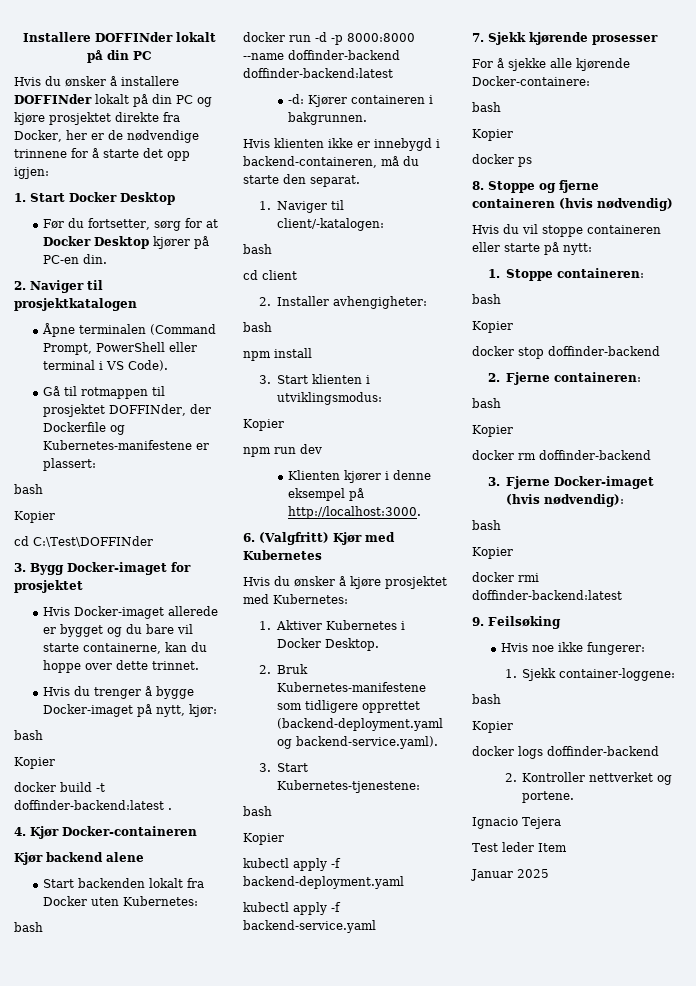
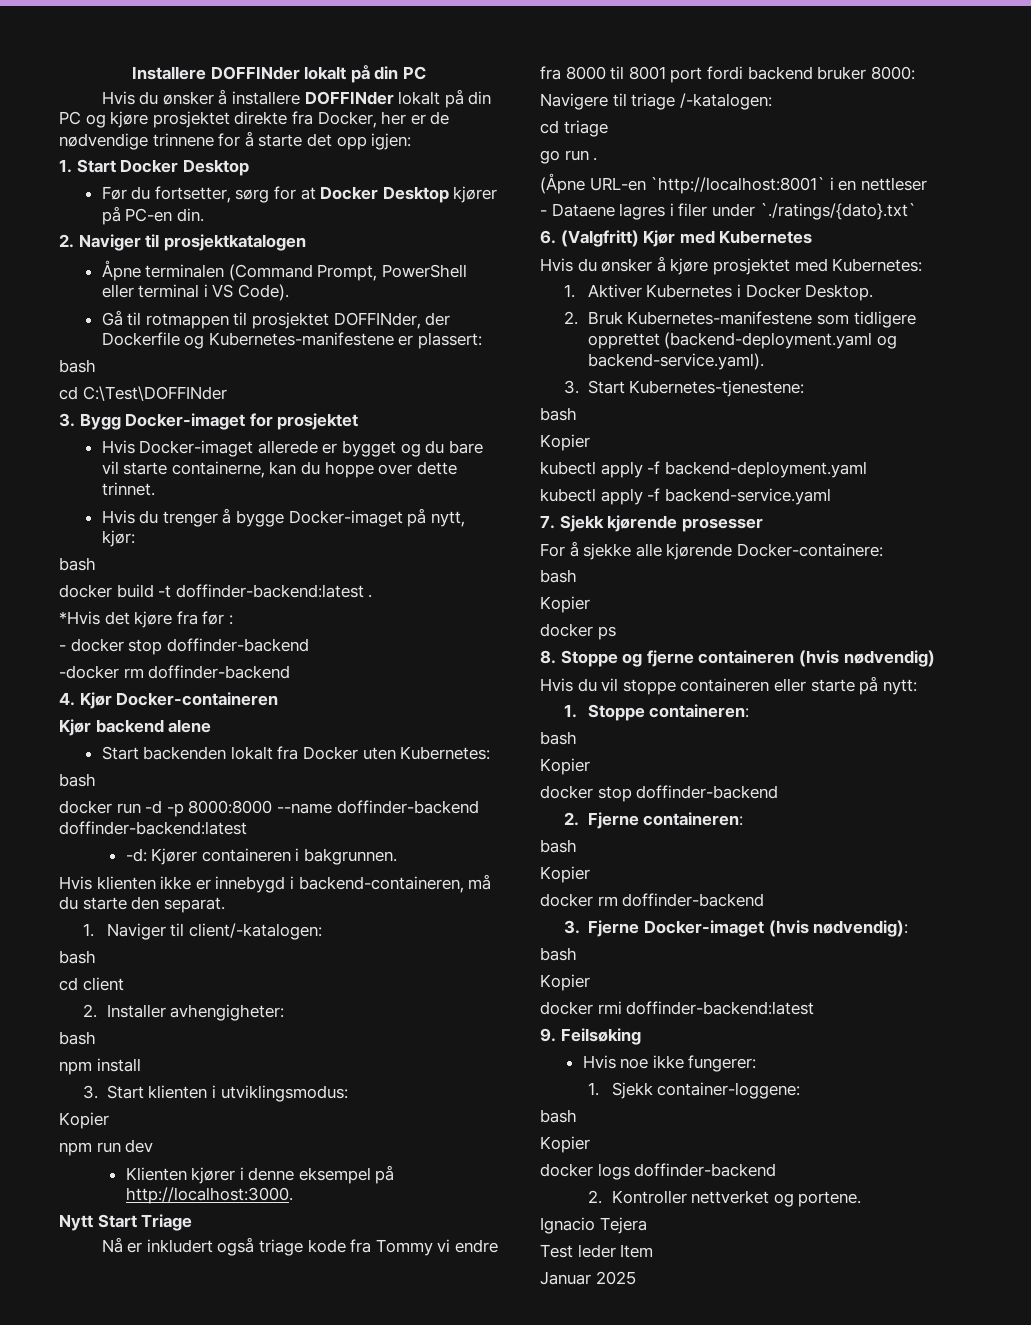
  Gå til rotmappen til prosjektet DOFFINder, der Dockerfile og Kubernetes-manifestene er plassert:
  bash
- Kopier
  Hvis du trenger å bygge Docker-imaget på nytt, kjør:
  bash
- Kopier
+ *Hvis det kjøre fra før :
+ - docker stop doffinder-backend
+ -docker rm doffinder-backend
+ Nytt Start Triage
+ Nå er inkludert også triage kode fra Tommy vi endre fra 8000 til 8001 port fordi backend bruker 8000:
+ Navigere til triage /-katalogen:
+ cd triage
+ go run .
+ (Åpne URL-en `http://localhost:8001` i en nettleser
+ - Dataene lagres i filer under `./ratings/{dato}.txt`

